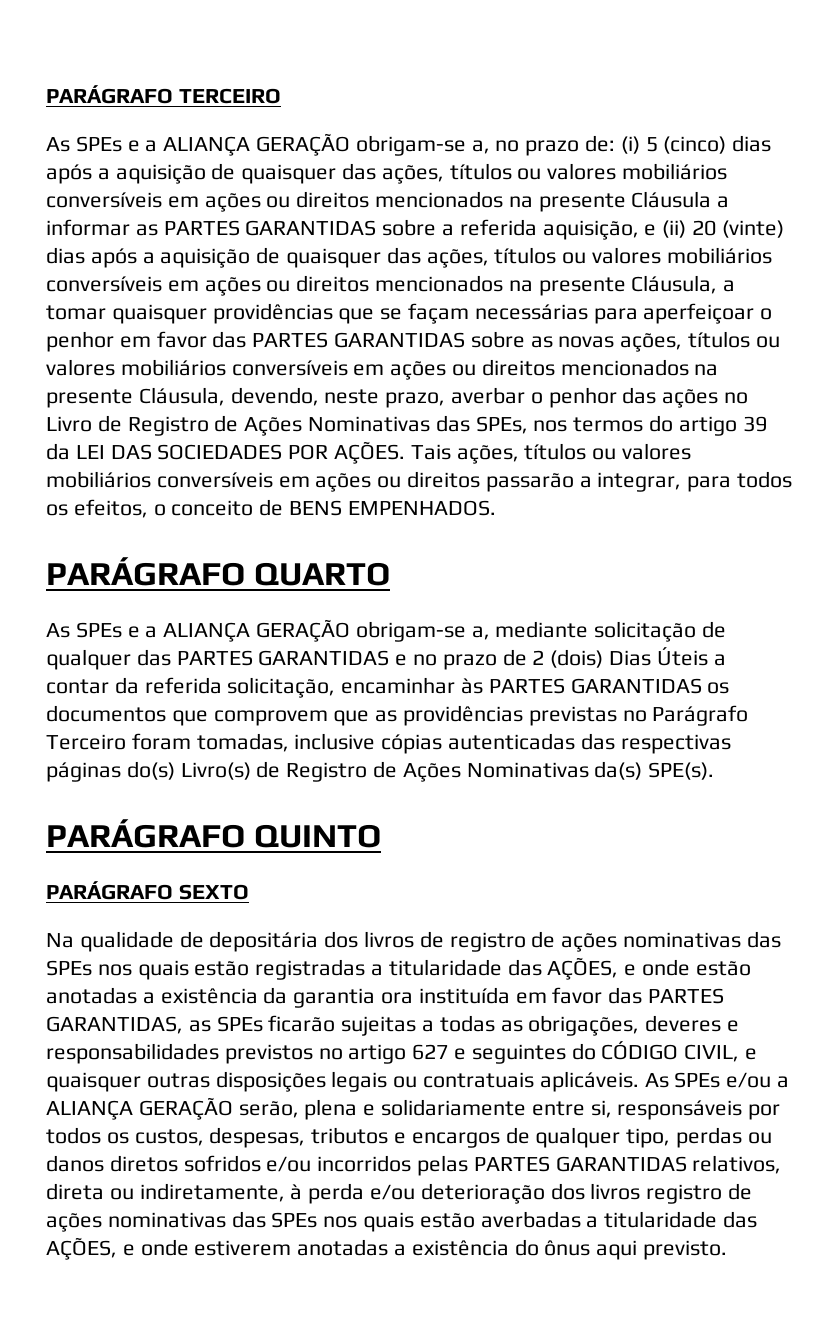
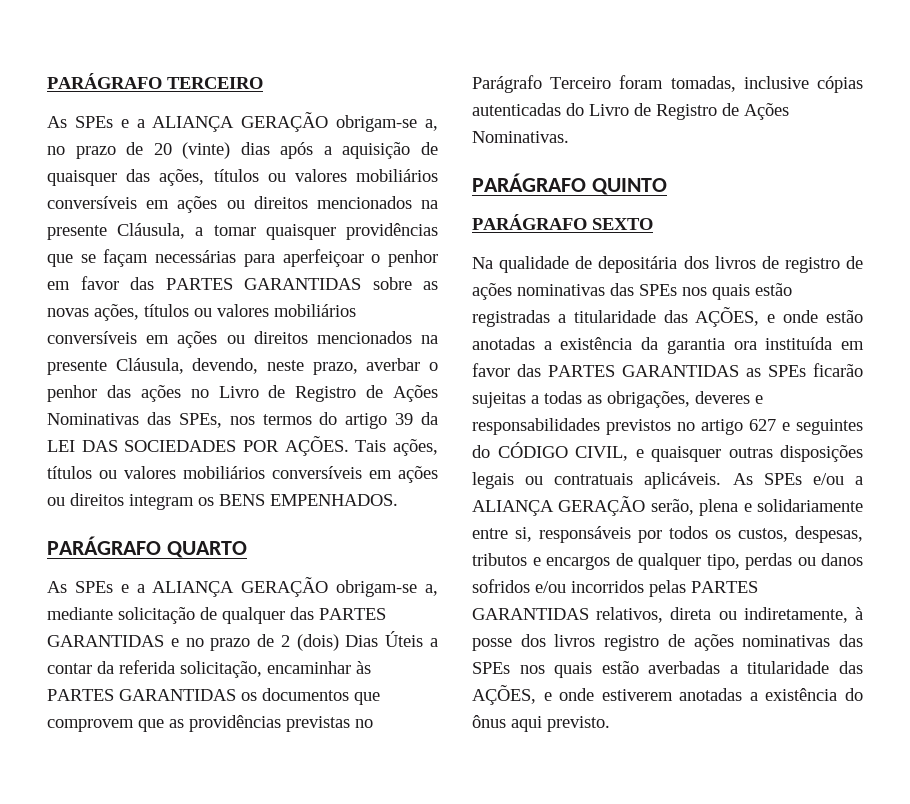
- As SPEs e a ALIANÇA GERAÇÃO obrigam-se a, no prazo de: (i) 5 (cinco) dias após a aquisição de quaisquer das ações, títulos ou valores mobiliários conversíveis em ações ou direitos mencionados na presente Cláusula a informar as PARTES GARANTIDAS sobre a referida aquisição, e (ii) 20 (vinte) dias após a aquisição de quaisquer das ações, títulos ou valores mobiliários conversíveis em ações ou direitos mencionados na presente Cláusula, a tomar quaisquer providências que se façam necessárias para aperfeiçoar o penhor em favor das PARTES GARANTIDAS sobre as novas ações, títulos ou valores mobiliários conversíveis em ações ou direitos mencionados na presente Cláusula, devendo, neste prazo, averbar o penhor das ações no Livro de Registro de Ações Nominativas das SPEs, nos termos do artigo 39 da LEI DAS SOCIEDADES POR AÇÕES.
+ As SPEs e a ALIANÇA GERAÇÃO obrigam-se a, no prazo de 20 (vinte) dias após a aquisição de quaisquer das ações, títulos ou valores mobiliários conversíveis em ações ou direitos mencionados na presente Cláusula, a tomar quaisquer providências que se façam necessárias para aperfeiçoar o penhor em favor das PARTES GARANTIDAS sobre as novas ações, títulos ou valores mobiliários conversíveis em ações ou direitos mencionados na presente Cláusula, devendo, neste prazo, averbar o penhor das ações no Livro de Registro de Ações Nominativas das SPEs, nos termos do artigo 39 da LEI DAS SOCIEDADES POR AÇÕES.
- Tais ações, títulos ou valores mobiliários conversíveis em ações ou direitos passarão a integrar, para todos os efeitos, o conceito de BENS EMPENHADOS.
+ Tais ações, títulos ou valores mobiliários conversíveis em ações ou direitos integram os BENS EMPENHADOS.
- As SPEs e a ALIANÇA GERAÇÃO obrigam-se a, mediante solicitação de qualquer das PARTES GARANTIDAS e no prazo de 2 (dois) Dias Úteis a contar da referida solicitação, encaminhar às PARTES GARANTIDAS os documentos que comprovem que as providências previstas no Parágrafo Terceiro foram tomadas, inclusive cópias autenticadas das respectivas páginas do(s) Livro(s) de Registro de Ações Nominativas da(s) SPE(s).
+ As SPEs e a ALIANÇA GERAÇÃO obrigam-se a, mediante solicitação de qualquer das PARTES GARANTIDAS e no prazo de 2 (dois) Dias Úteis a contar da referida solicitação, encaminhar às PARTES GARANTIDAS os documentos que comprovem que as providências previstas no Parágrafo Terceiro foram tomadas, inclusive cópias autenticadas do Livro de Registro de Ações Nominativas.
- Na qualidade de depositária dos livros de registro de ações nominativas das SPEs nos quais estão registradas a titularidade das AÇÕES, e onde estão anotadas a existência da garantia ora instituída em favor das PARTES GARANTIDAS, as SPEs ficarão sujeitas a todas as obrigações, deveres e responsabilidades previstos no artigo 627 e seguintes do CÓDIGO CIVIL, e quaisquer outras disposições legais ou contratuais aplicáveis.
+ Na qualidade de depositária dos livros de registro de ações nominativas das SPEs nos quais estão registradas a titularidade das AÇÕES, e onde estão anotadas a existência da garantia ora instituída em favor das PARTES GARANTIDAS as SPEs ficarão sujeitas a todas as obrigações, deveres e responsabilidades previstos no artigo 627 e seguintes do CÓDIGO CIVIL, e quaisquer outras disposições legais ou contratuais aplicáveis.
- As SPEs e/ou a ALIANÇA GERAÇÃO serão, plena e solidariamente entre si, responsáveis por todos os custos, despesas, tributos e encargos de qualquer tipo, perdas ou danos diretos sofridos e/ou incorridos pelas PARTES GARANTIDAS relativos, direta ou indiretamente, à perda e/ou deterioração dos livros registro de ações nominativas das SPEs nos quais estão averbadas a titularidade das AÇÕES, e onde estiverem anotadas a existência do ônus aqui previsto.
+ As SPEs e/ou a ALIANÇA GERAÇÃO serão, plena e solidariamente entre si, responsáveis por todos os custos, despesas, tributos e encargos de qualquer tipo, perdas ou danos sofridos e/ou incorridos pelas PARTES GARANTIDAS relativos, direta ou indiretamente, à posse dos livros registro de ações nominativas das SPEs nos quais estão averbadas a titularidade das AÇÕES, e onde estiverem anotadas a existência do ônus aqui previsto.

